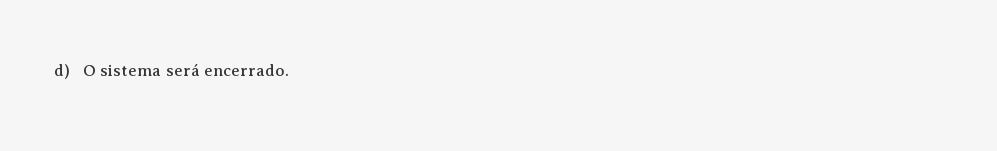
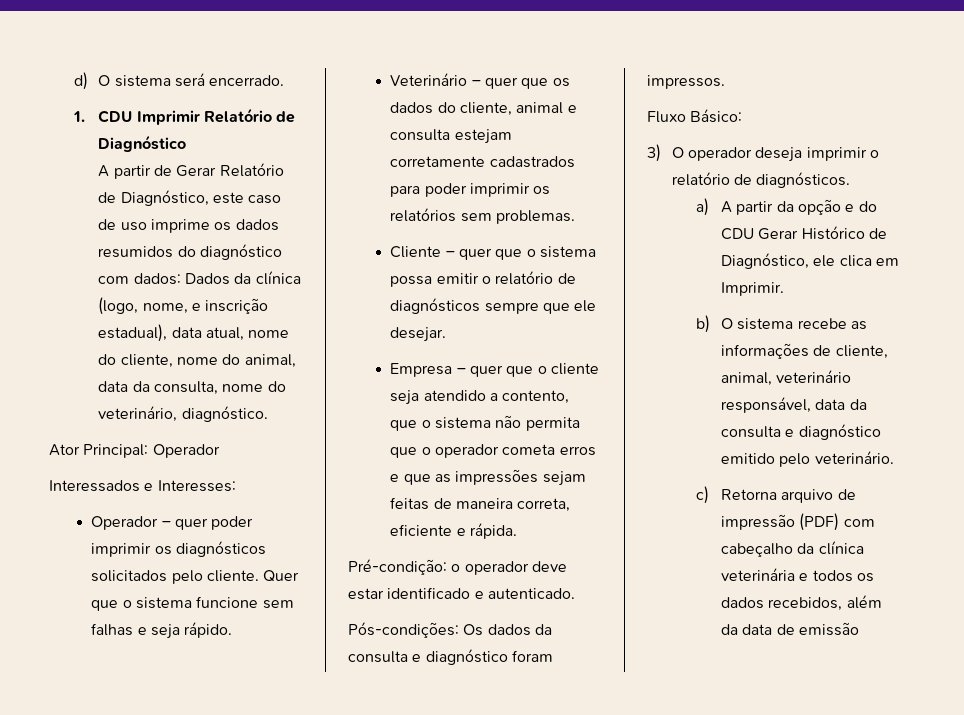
+ 1. CDU Imprimir Relatório de Diagnóstico
+ A partir de Gerar Relatório de Diagnóstico, este caso de uso imprime os dados resumidos do diagnóstico com dados: Dados da clínica (logo, nome, e inscrição estadual), data atual, nome do cliente, nome do animal, data da consulta, nome do veterinário, diagnóstico.
+ Ator Principal: Operador
+ Interessados e Interesses:
+ Operador – quer poder imprimir os diagnósticos solicitados pelo cliente. Quer que o sistema funcione sem falhas e seja rápido.
+ Veterinário – quer que os dados do cliente, animal e consulta estejam corretamente cadastrados para poder imprimir os relatórios sem problemas.
+ Cliente – quer que o sistema possa emitir o relatório de diagnósticos sempre que ele desejar.
+ Empresa – quer que o cliente seja atendido a contento, que o sistema não permita que o operador cometa erros e que as impressões sejam feitas de maneira correta, eficiente e rápida.
+ Pré-condição: o operador deve estar identificado e autenticado.
+ Pós-condições: Os dados da consulta e diagnóstico foram impressos.
+ Fluxo Básico:
+ 3) O operador deseja imprimir o relatório de diagnósticos.
+ a) A partir da opção e do CDU Gerar Histórico de Diagnóstico, ele clica em Imprimir.
+ b) O sistema recebe as informações de cliente, animal, veterinário responsável, data da consulta e diagnóstico emitido pelo veterinário.
+ c) Retorna arquivo de impressão (PDF) com cabeçalho da clínica veterinária e todos os dados recebidos, além da data de emissão

